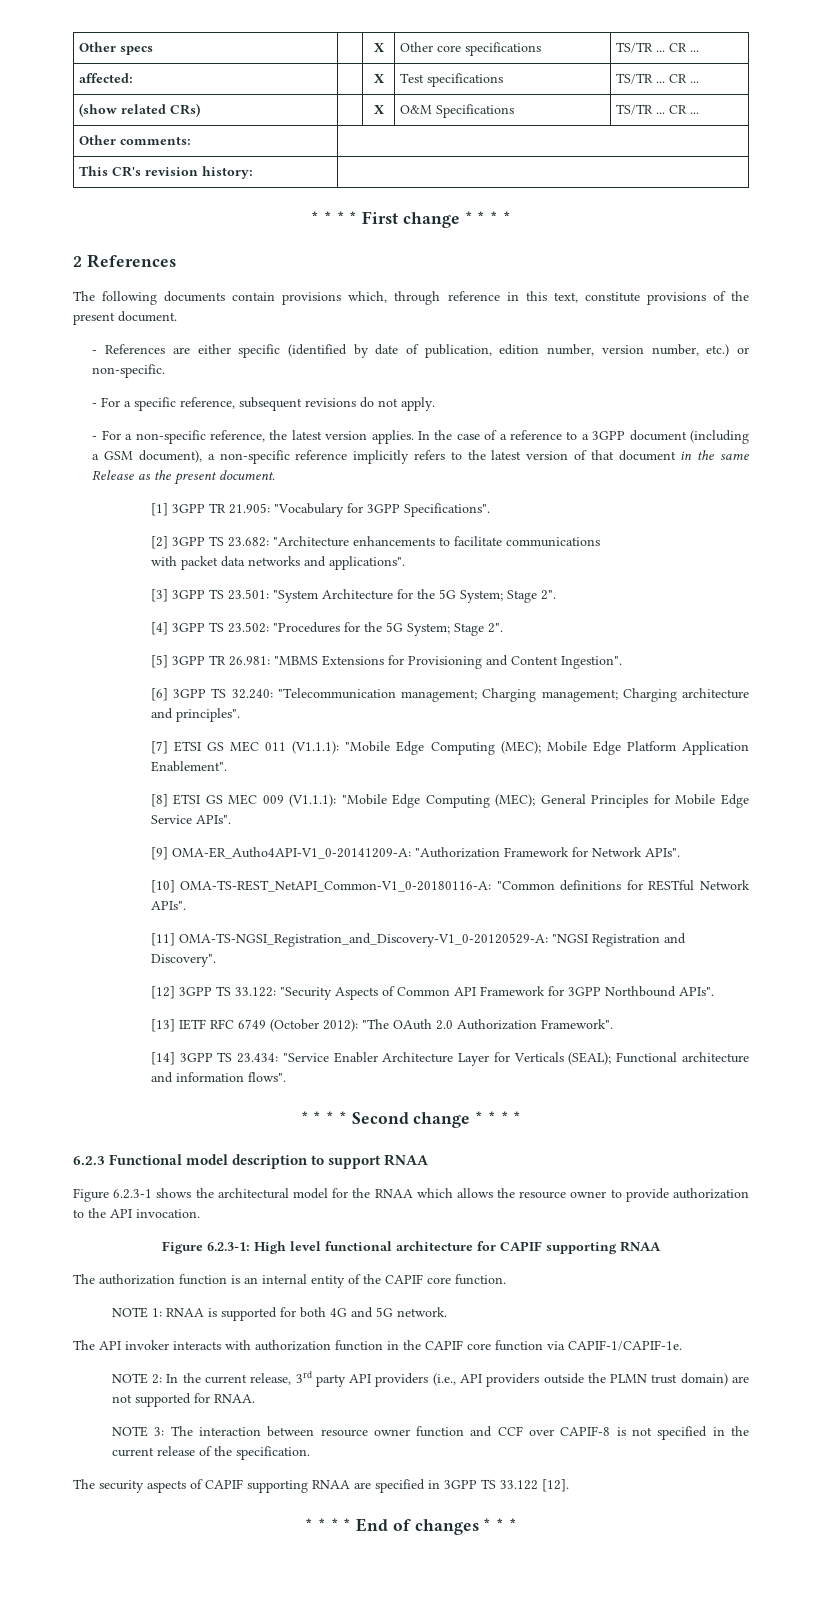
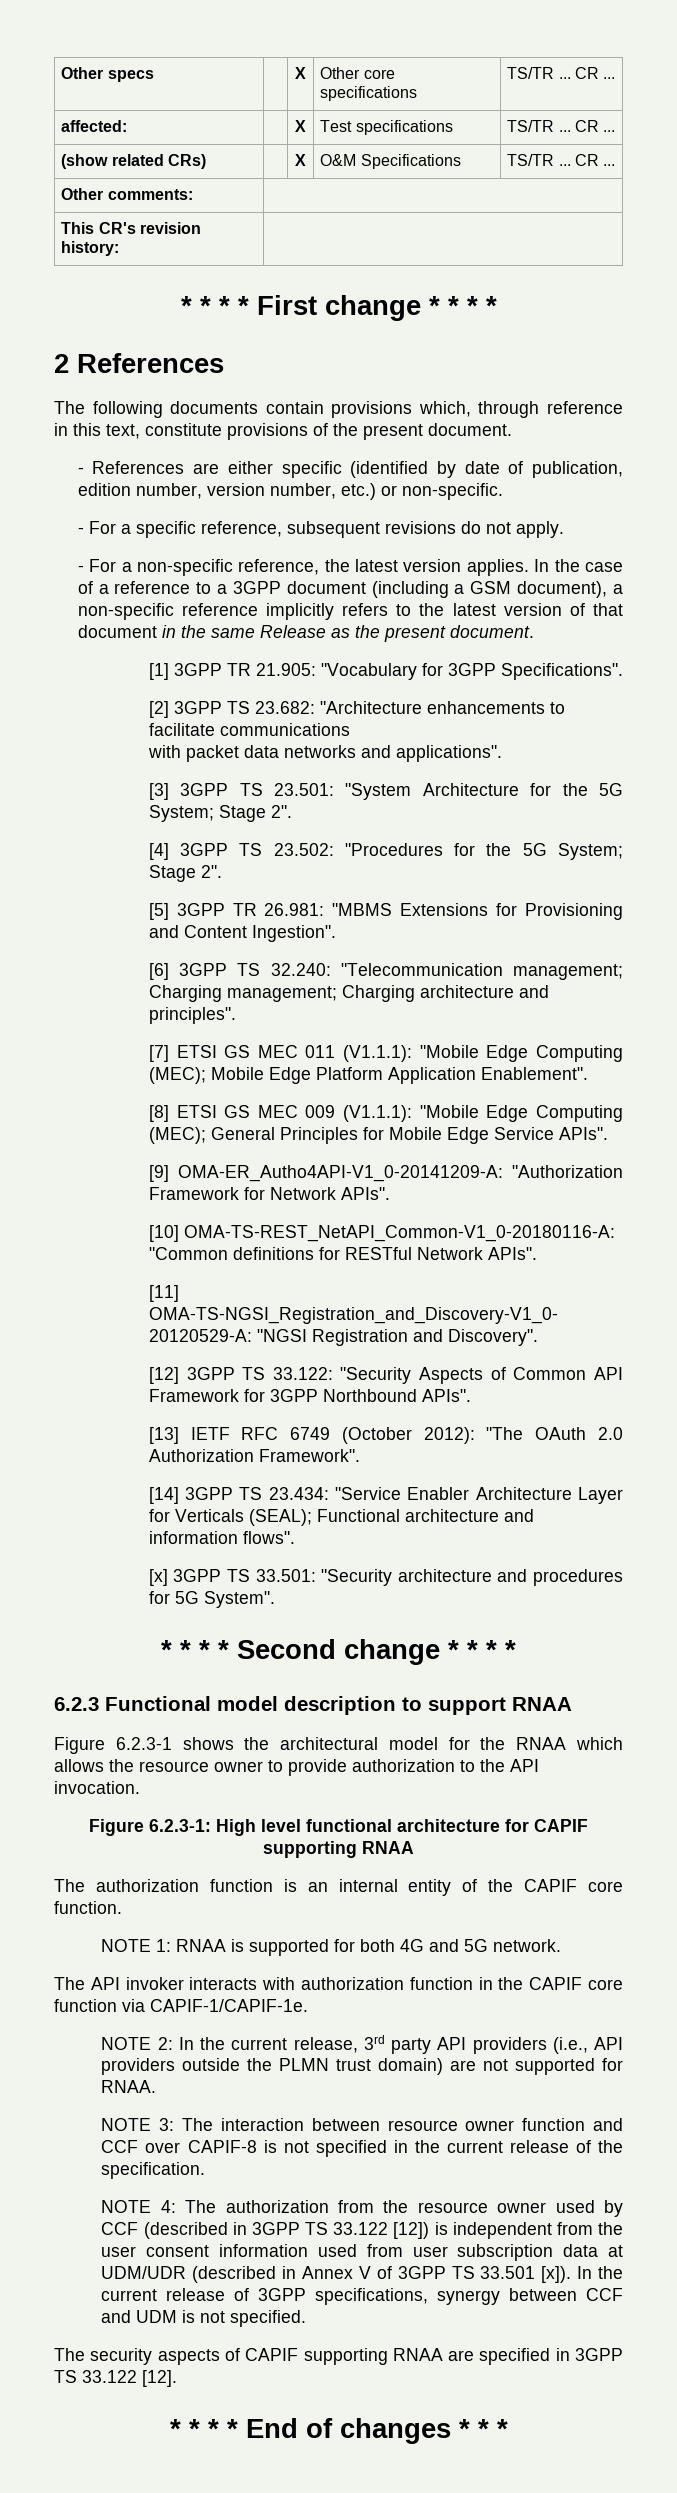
+ [x] 3GPP TS 33.501: "Security architecture and procedures for 5G System".
+ NOTE 4: The authorization from the resource owner used by CCF (described in 3GPP TS 33.122 [12]) is independent from the user consent information used from user subscription data at UDM/UDR (described in Annex V of 3GPP TS 33.501 [x]). In the current release of 3GPP specifications, synergy between CCF and UDM is not specified.

